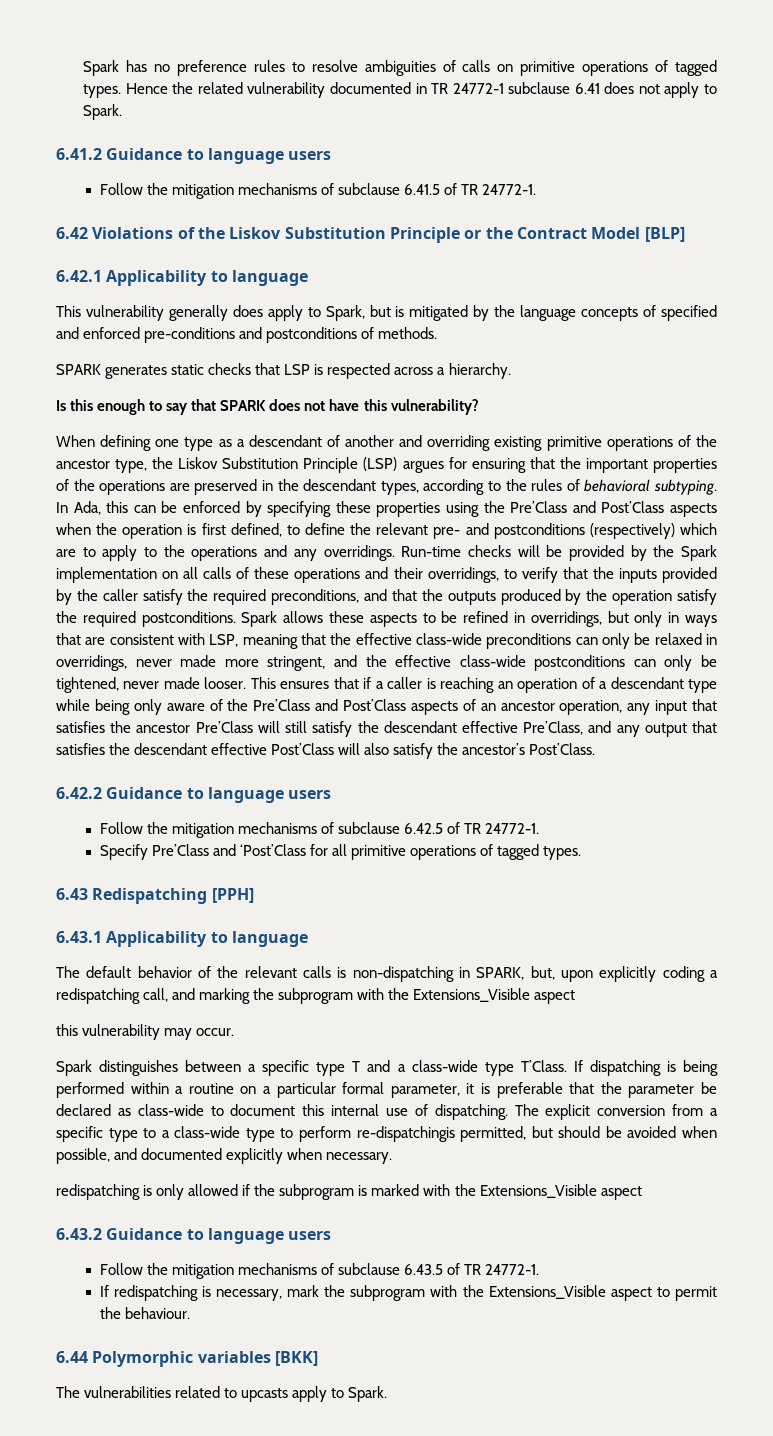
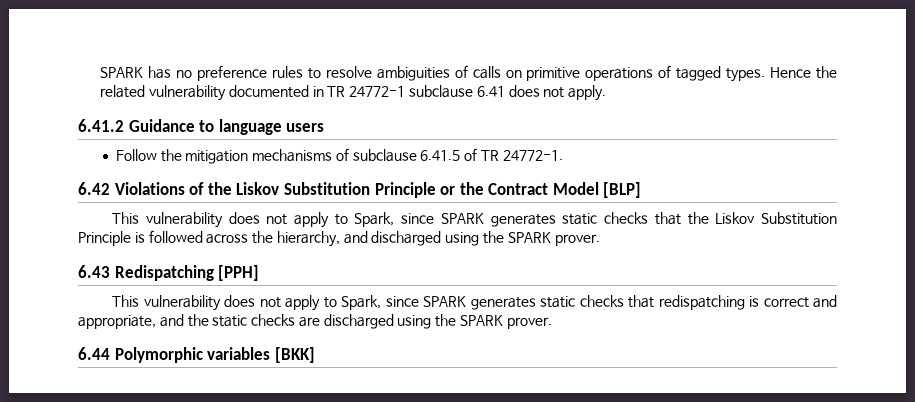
- Spark has no preference rules to resolve ambiguities of calls on primitive operations of tagged types.
+ SPARK has no preference rules to resolve ambiguities of calls on primitive operations of tagged types.
- Hence the related vulnerability documented in TR 24772-1 subclause 6.41 does not apply to Spark.
+ Hence the related vulnerability documented in TR 24772-1 subclause 6.41 does not apply.
- 6.42.1 Applicability to language
- This vulnerability generally does apply to Spark, but is mitigated by the language concepts of specified and enforced pre-conditions and postconditions of methods.
- SPARK generates static checks that LSP is respected across a hierarchy.
- Is this enough to say that SPARK does not have this vulnerability?
- When defining one type as a descendant of another and overriding existing primitive operations of the ancestor type, the Liskov Substitution Principle (LSP) argues for ensuring that the important properties of the operations are preserved in the descendant types, according to the rules of behavioral subtyping. In Ada, this can be enforced by specifying these properties using the Pre’Class and Post’Class aspects when the operation is first defined, to define the relevant pre- and postconditions (respectively) which are to apply to the operations and any overridings. Run-time checks will be provided by the Spark implementation on all calls of these operations and their overridings, to verify that the inputs provided by the caller satisfy the required preconditions, and that the outputs produced by the operation satisfy the required postconditions. Spark allows these aspects to be refined in overridings, but only in ways that are consistent with LSP, meaning that the effective class-wide preconditions can only be relaxed in overridings, never made more stringent, and the effective class-wide postconditions can only be tightened, never made looser. This ensures that if a caller is reaching an operation of a descendant type while being only aware of the Pre’Class and Post’Class aspects of an ancestor operation, any input that satisfies the ancestor Pre’Class will still satisfy the descendant effective Pre’Class, and any output that satisfies the descendant effective Post’Class will also satisfy the ancestor’s Post’Class.
- 6.42.2 Guidance to language users
- Follow the mitigation mechanisms of subclause 6.42.5 of TR 24772-1.
- Specify Pre’Class and ‘Post’Class for all primitive operations of tagged types.
+ This vulnerability does not apply to Spark, since SPARK generates static checks that the Liskov Substitution Principle is followed across the hierarchy, and discharged using the SPARK prover.
  6.43 Redispatching [PPH]
- 6.43.1 Applicability to language
- The default behavior of the relevant calls is non-dispatching in SPARK, but, upon explicitly coding a redispatching call, and marking the subprogram with the Extensions_Visible aspect
- this vulnerability may occur.
- Spark distinguishes between a specific type T and a class-wide type T’Class. If dispatching is being performed within a routine on a particular formal parameter, it is preferable that the parameter be declared as class-wide to document this internal use of dispatching. The explicit conversion from a specific type to a class-wide type to perform re-dispatchingis permitted, but should be avoided when possible, and documented explicitly when necessary.
- redispatching is only allowed if the subprogram is marked with the Extensions_Visible aspect
- 6.43.2 Guidance to language users
- Follow the mitigation mechanisms of subclause 6.43.5 of TR 24772-1.
- If redispatching is necessary, mark the subprogram with the Extensions_Visible aspect to permit the behaviour.
+ This vulnerability does not apply to Spark, since SPARK generates static checks that redispatching is correct and appropriate, and the static checks are discharged using the SPARK prover.
  6.44 Polymorphic variables [BKK]
- The vulnerabilities related to upcasts apply to Spark.

